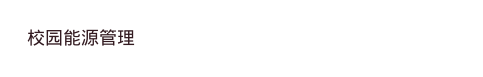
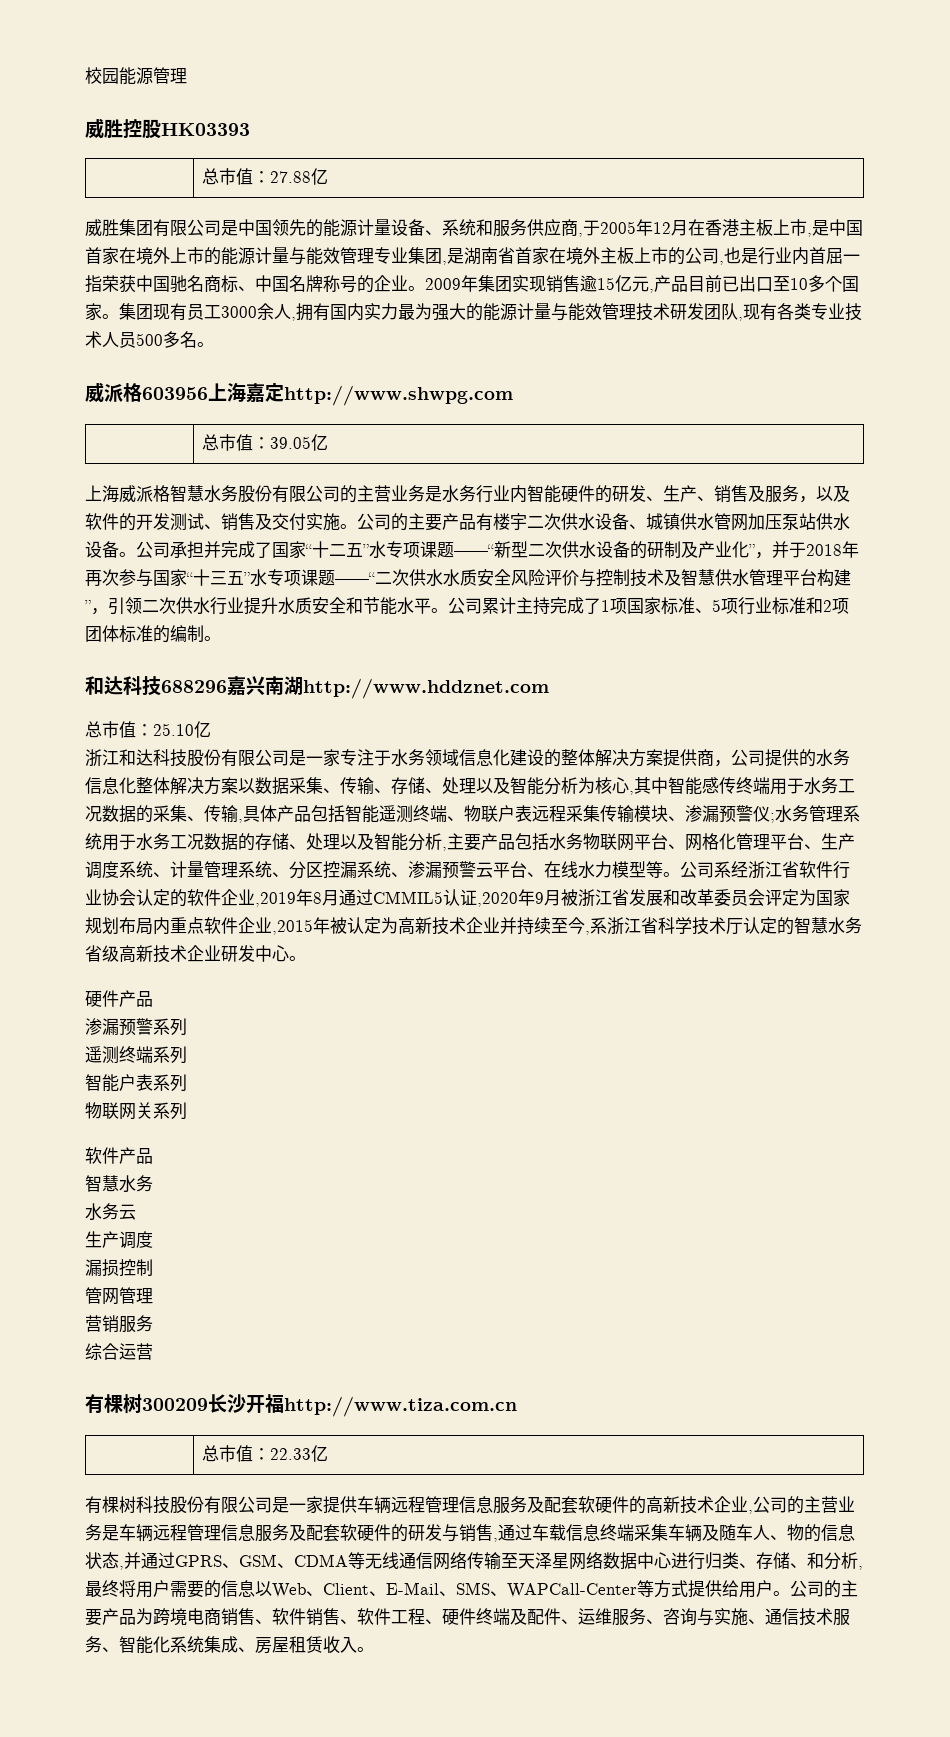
+ 威胜控股HK03393
+ | 总市值：27.88亿
+ 威胜集团有限公司是中国领先的能源计量设备、系统和服务供应商,于2005年12月在香港主板上市,是中国首家在境外上市的能源计量与能效管理专业集团,是湖南省首家在境外主板上市的公司,也是行业内首屈一指荣获中国驰名商标、中国名牌称号的企业。2009年集团实现销售逾15亿元,产品目前已出口至10多个国家。集团现有员工3000余人,拥有国内实力最为强大的能源计量与能效管理技术研发团队,现有各类专业技术人员500多名。
+ 威派格603956上海嘉定http://www.shwpg.com
+ | 总市值：39.05亿
+ 上海威派格智慧水务股份有限公司的主营业务是水务行业内智能硬件的研发、生产、销售及服务，以及软件的开发测试、销售及交付实施。公司的主要产品有楼宇二次供水设备、城镇供水管网加压泵站供水设备。公司承担并完成了国家“十二五”水专项课题——“新型二次供水设备的研制及产业化”，并于2018年再次参与国家“十三五”水专项课题——“二次供水水质安全风险评价与控制技术及智慧供水管理平台构建”，引领二次供水行业提升水质安全和节能水平。公司累计主持完成了1项国家标准、5项行业标准和2项团体标准的编制。
+ 和达科技688296嘉兴南湖http://www.hddznet.com
+ 总市值：25.10亿
+ 浙江和达科技股份有限公司是一家专注于水务领域信息化建设的整体解决方案提供商，公司提供的水务信息化整体解决方案以数据采集、传输、存储、处理以及智能分析为核心,其中智能感传终端用于水务工况数据的采集、传输,具体产品包括智能遥测终端、物联户表远程采集传输模块、渗漏预警仪;水务管理系统用于水务工况数据的存储、处理以及智能分析,主要产品包括水务物联网平台、网格化管理平台、生产调度系统、计量管理系统、分区控漏系统、渗漏预警云平台、在线水力模型等。公司系经浙江省软件行业协会认定的软件企业,2019年8月通过CMMIL5认证,2020年9月被浙江省发展和改革委员会评定为国家规划布局内重点软件企业,2015年被认定为高新技术企业并持续至今,系浙江省科学技术厅认定的智慧水务省级高新技术企业研发中心。
+ 硬件产品
+ 渗漏预警系列
+ 遥测终端系列
+ 智能户表系列
+ 物联网关系列
+ 软件产品
+ 智慧水务
+ 水务云
+ 生产调度
+ 漏损控制
+ 管网管理
+ 营销服务
+ 综合运营
+ 有棵树300209长沙开福http://www.tiza.com.cn
+ | 总市值：22.33亿
+ 有棵树科技股份有限公司是一家提供车辆远程管理信息服务及配套软硬件的高新技术企业,公司的主营业务是车辆远程管理信息服务及配套软硬件的研发与销售,通过车载信息终端采集车辆及随车人、物的信息状态,并通过GPRS、GSM、CDMA等无线通信网络传输至天泽星网络数据中心进行归类、存储、和分析,最终将用户需要的信息以Web、Client、E-Mail、SMS、WAPCall-Center等方式提供给用户。公司的主要产品为跨境电商销售、软件销售、软件工程、硬件终端及配件、运维服务、咨询与实施、通信技术服务、智能化系统集成、房屋租赁收入。

